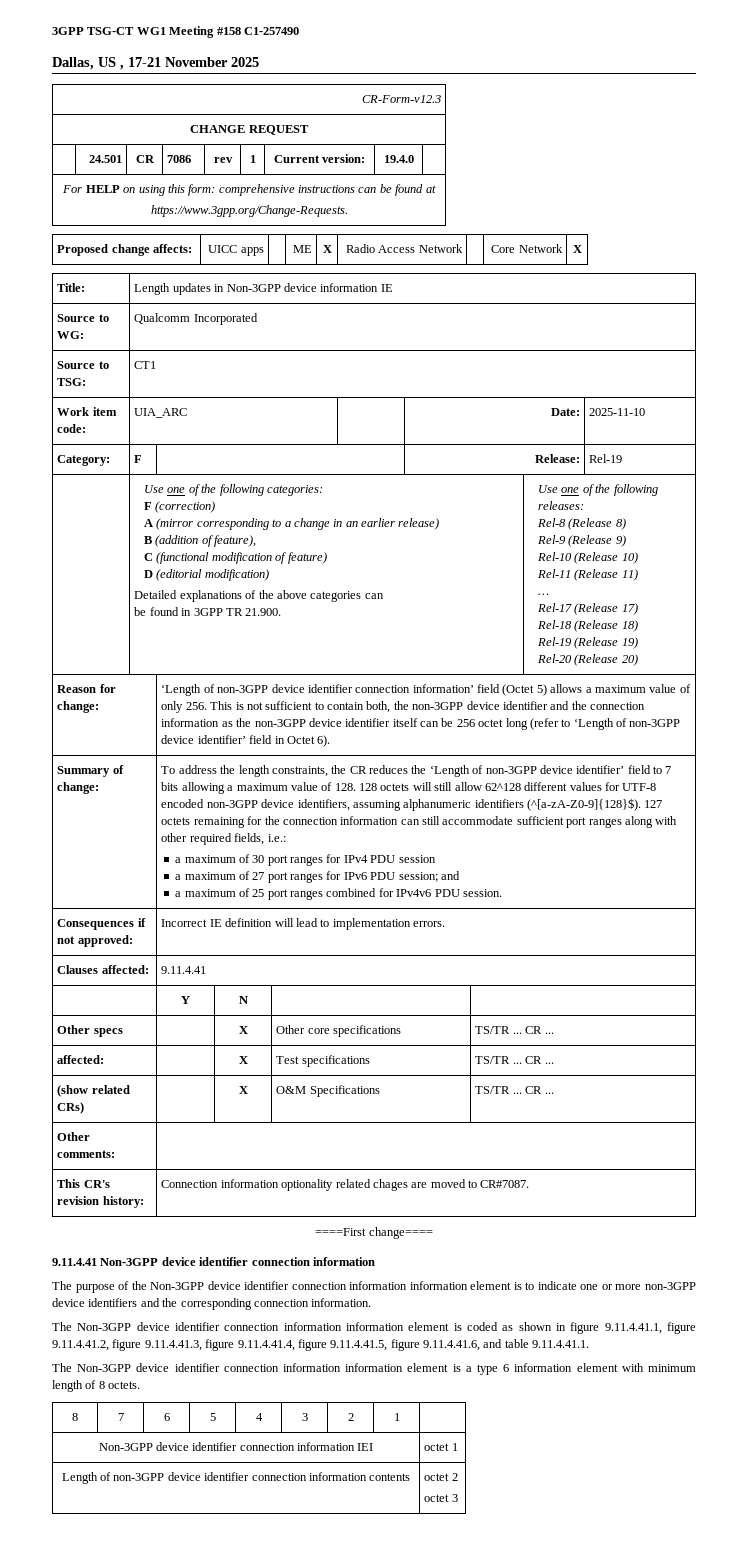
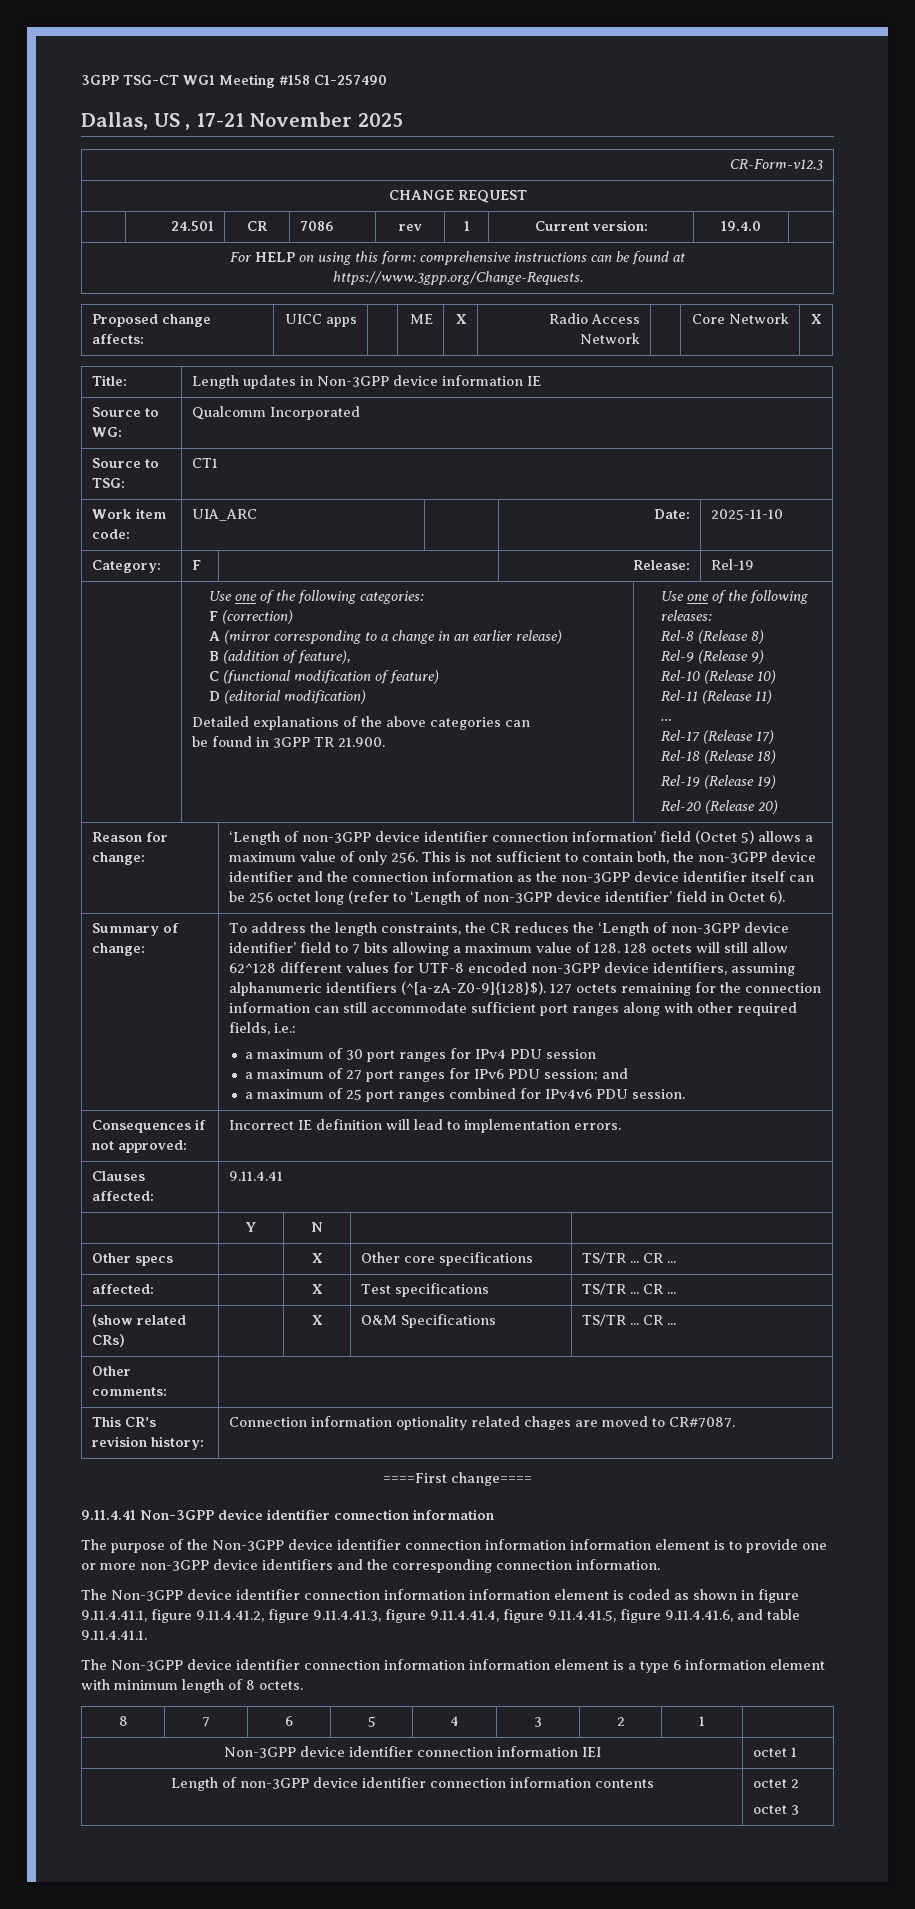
- The purpose of the Non-3GPP device identifier connection information information element is to indicate one or more non-3GPP device identifiers and the corresponding connection information.
+ The purpose of the Non-3GPP device identifier connection information information element is to provide one or more non-3GPP device identifiers and the corresponding connection information.

